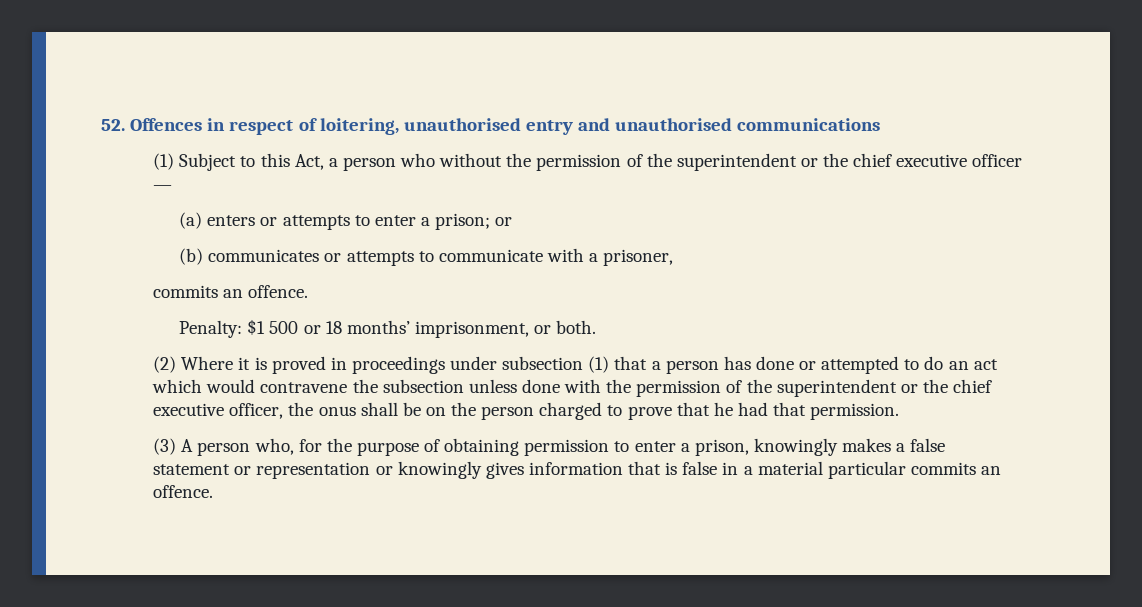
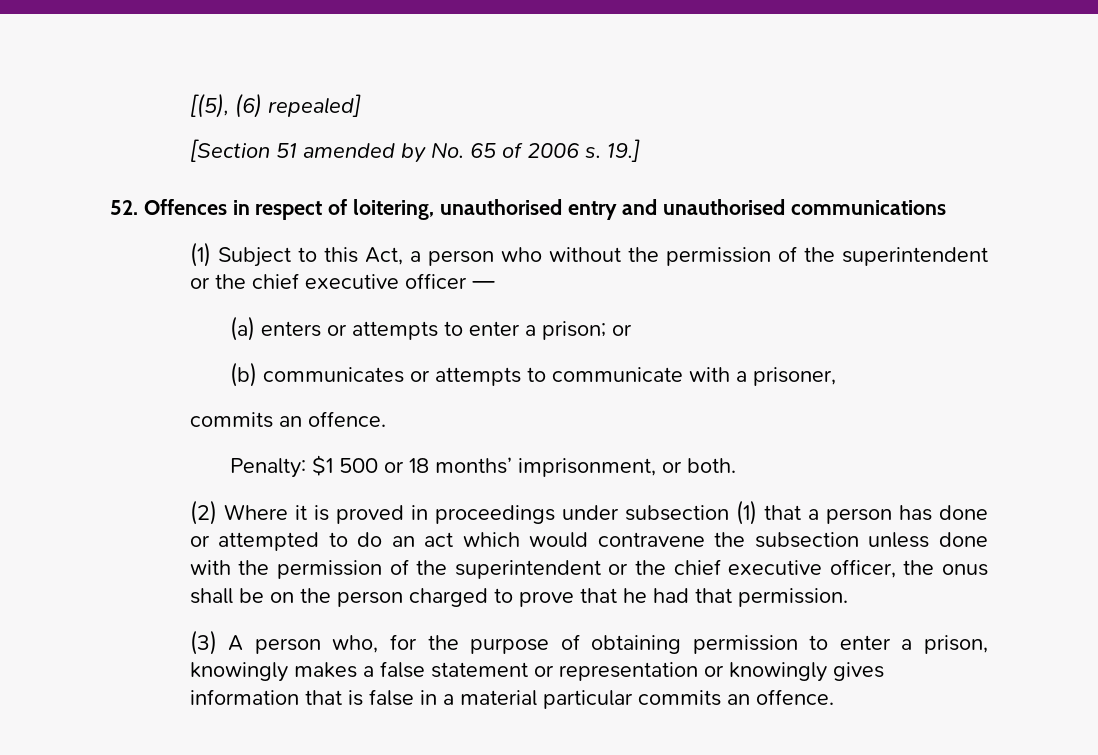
+ [(5), (6) repealed]
+ [Section 51 amended by No. 65 of 2006 s. 19.]

